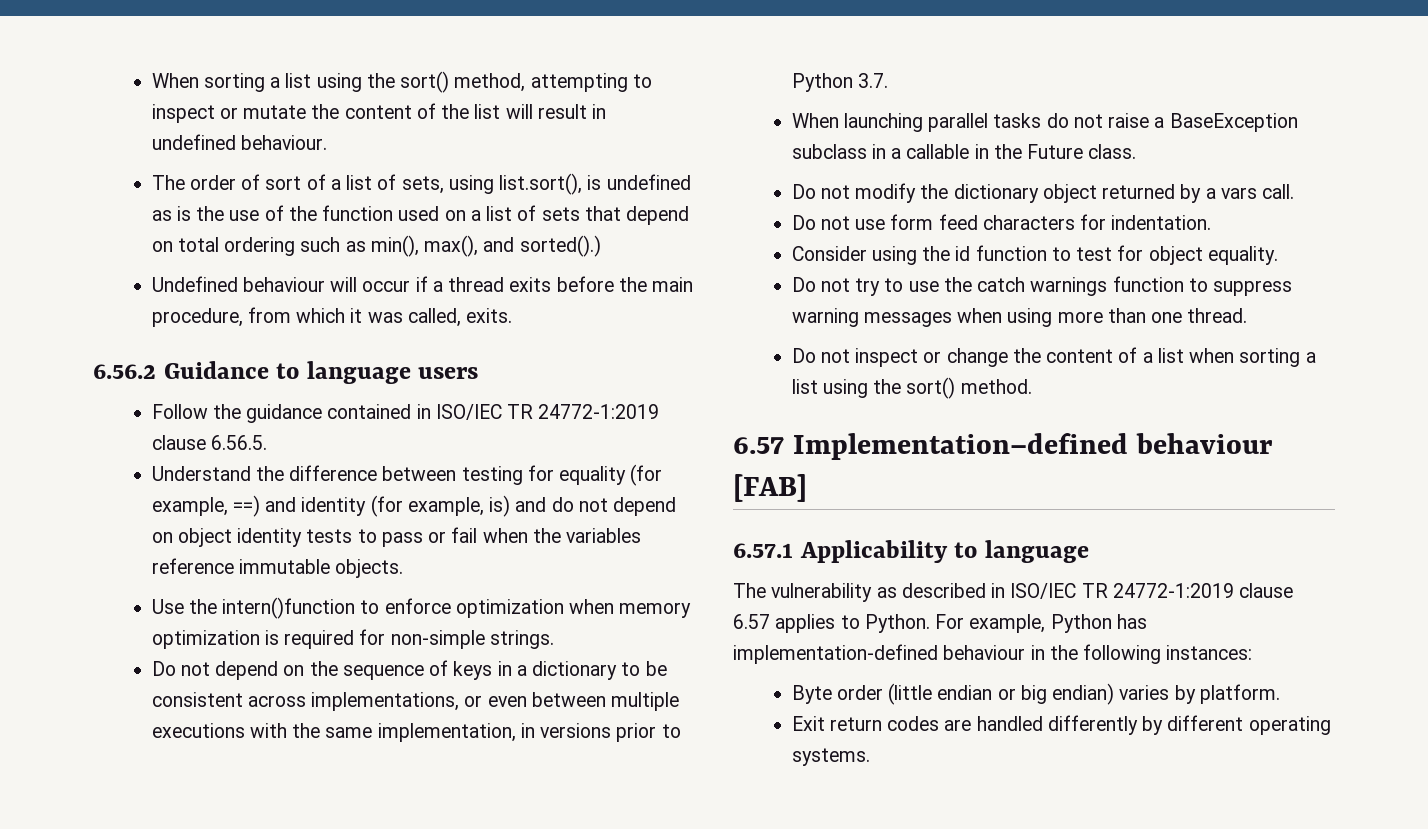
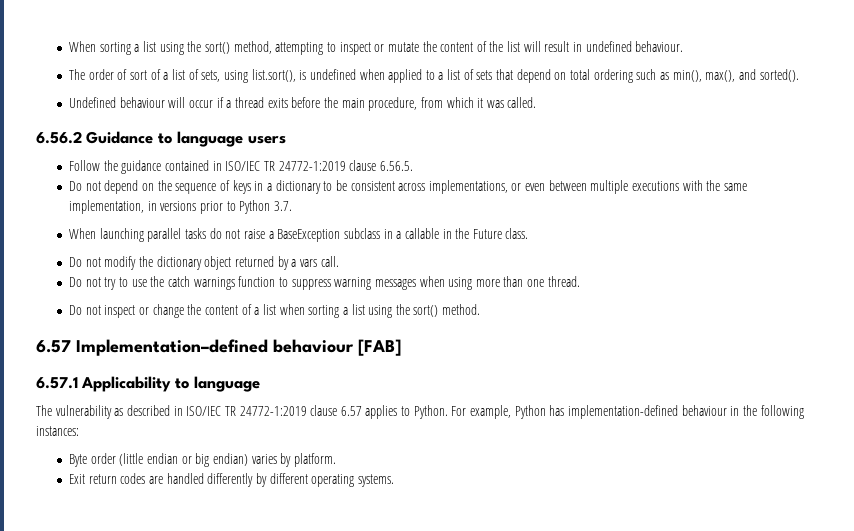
- The order of sort of a list of sets, using list.sort(), is undefined as is the use of the function used on a list of sets that depend on total ordering such as min(), max(), and sorted().)
+ The order of sort of a list of sets, using list.sort(), is undefined when applied to a list of sets that depend on total ordering such as min(), max(), and sorted().
- Undefined behaviour will occur if a thread exits before the main procedure, from which it was called, exits.
+ Undefined behaviour will occur if a thread exits before the main procedure, from which it was called.
- Understand the difference between testing for equality (for example, ==) and identity (for example, is) and do not depend on object identity tests to pass or fail when the variables reference immutable objects.
- Use the intern()function to enforce optimization when memory optimization is required for non-simple strings.
- Do not use form feed characters for indentation.
- Consider using the id function to test for object equality.

